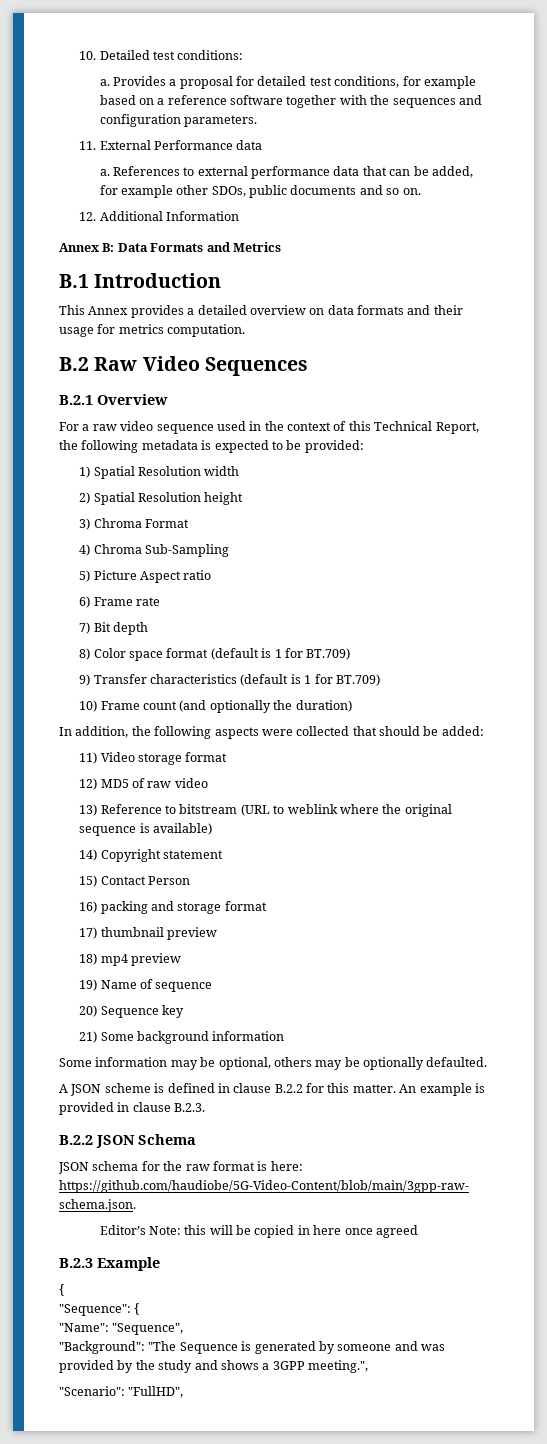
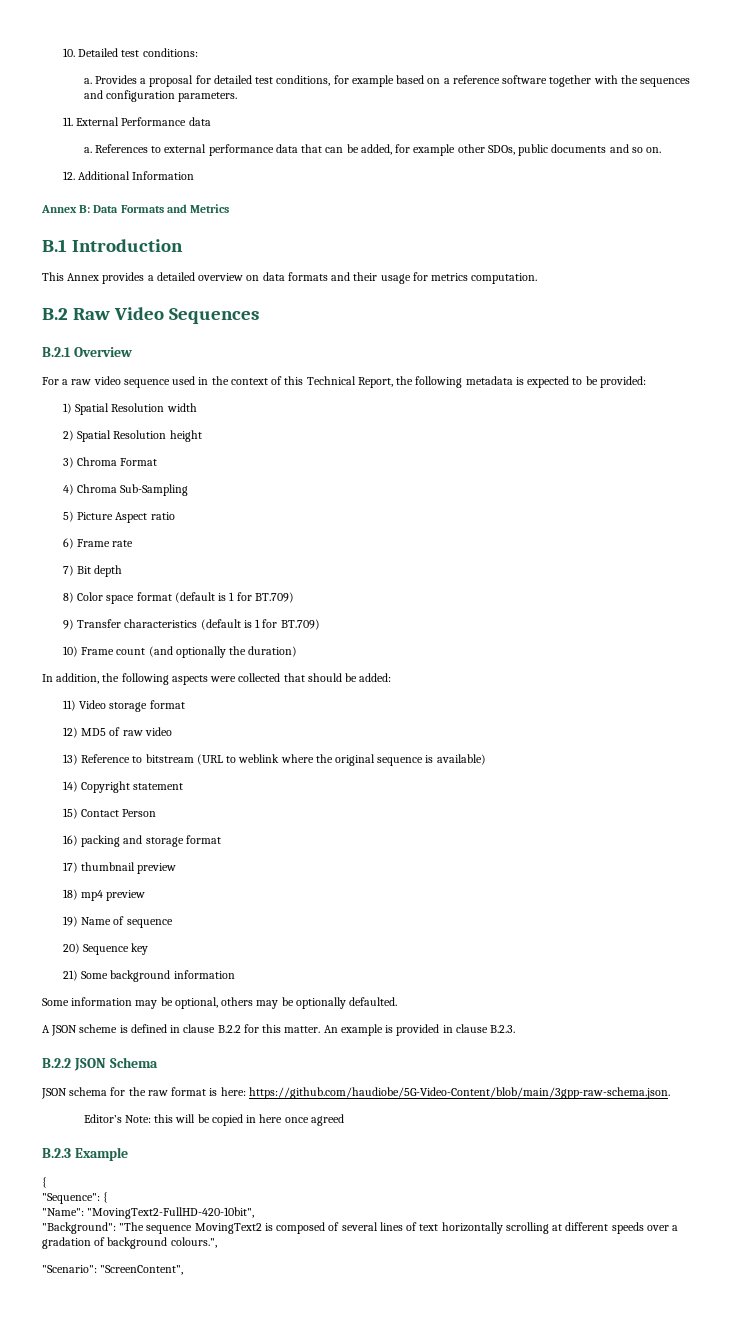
- "Name": "Sequence",
+ "Name": "MovingText2-FullHD-420-10bit",
- "Background": "The Sequence is generated by someone and was provided by the study and shows a 3GPP meeting.",
+ "Background": "The sequence MovingText2 is composed of several lines of text horizontally scrolling at different speeds over a gradation of background colours.",
- "Scenario": "FullHD",
+ "Scenario": "ScreenContent",

